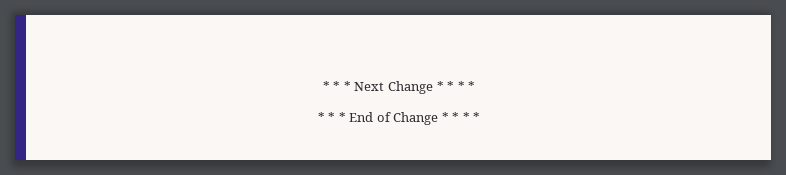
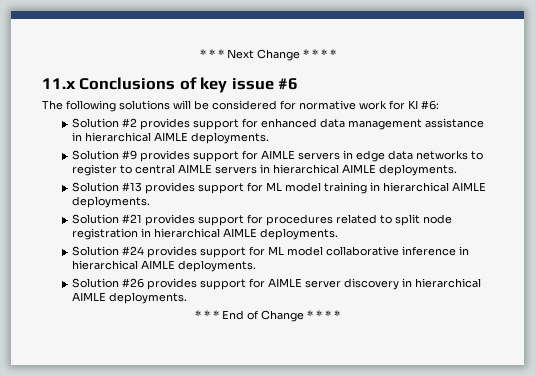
+ 11.x Conclusions of key issue #6
+ The following solutions will be considered for normative work for KI #6:
+ Solution #2 provides support for enhanced data management assistance in hierarchical AIMLE deployments.
+ Solution #9 provides support for AIMLE servers in edge data networks to register to central AIMLE servers in hierarchical AIMLE deployments.
+ Solution #13 provides support for ML model training in hierarchical AIMLE deployments.
+ Solution #21 provides support for procedures related to split node registration in hierarchical AIMLE deployments.
+ Solution #24 provides support for ML model collaborative inference in hierarchical AIMLE deployments.
+ Solution #26 provides support for AIMLE server discovery in hierarchical AIMLE deployments.

